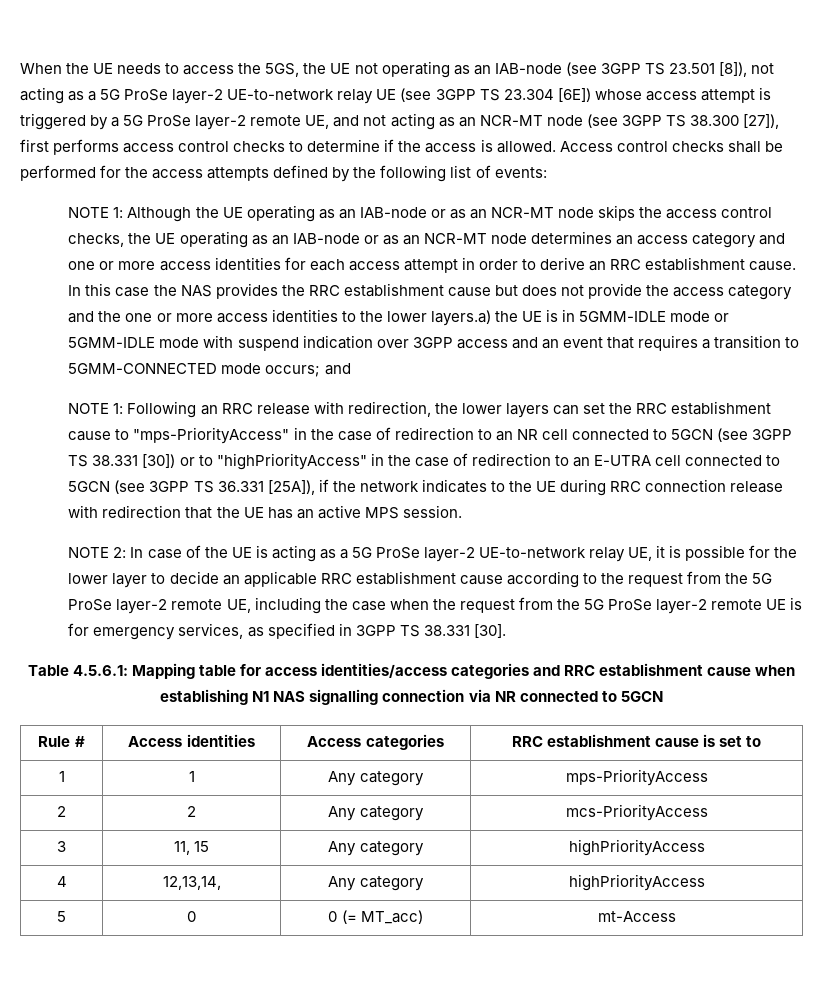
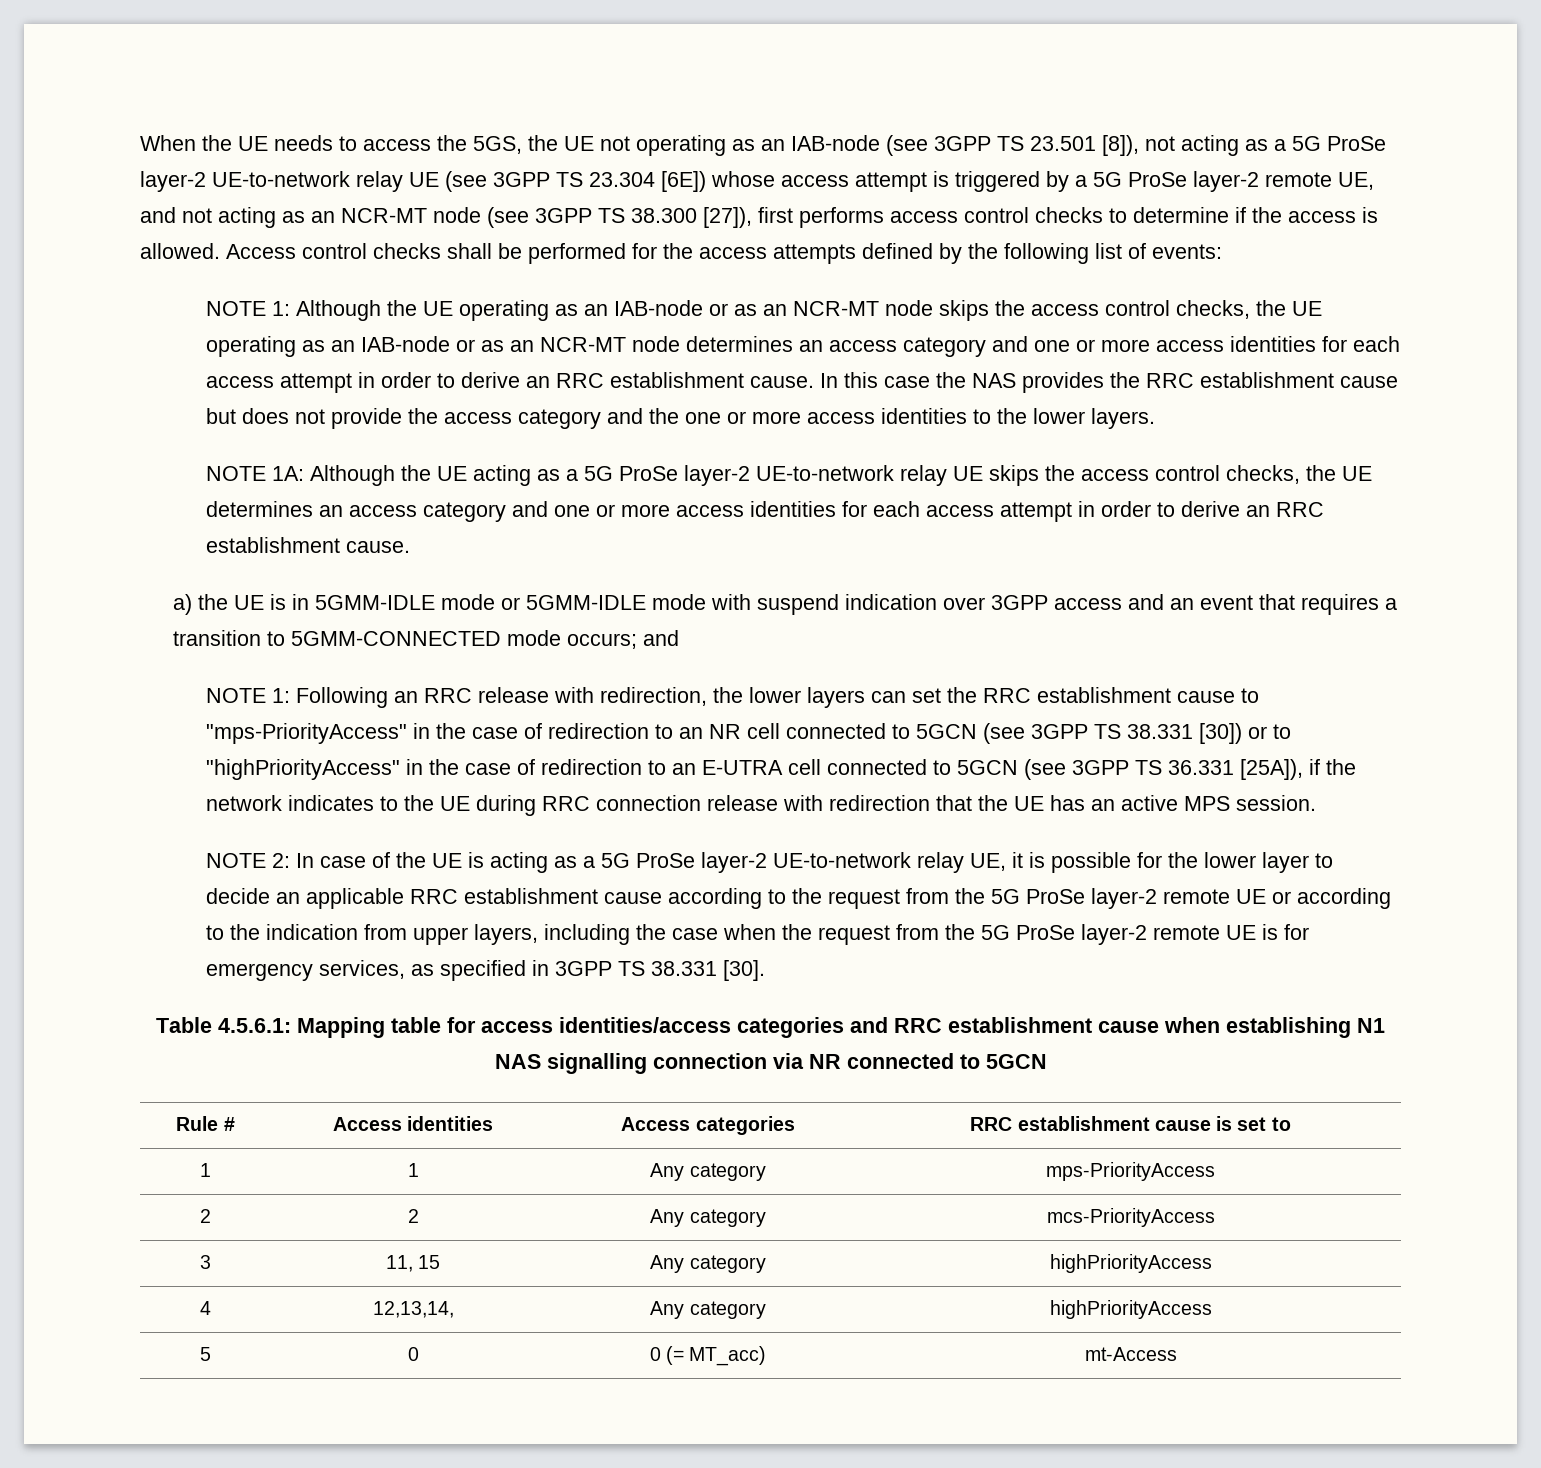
- In this case the NAS provides the RRC establishment cause but does not provide the access category and the one or more access identities to the lower layers.a) the UE is in 5GMM-IDLE mode or 5GMM-IDLE mode with suspend indication over 3GPP access and an event that requires a transition to 5GMM-CONNECTED mode occurs; and
+ In this case the NAS provides the RRC establishment cause but does not provide the access category and the one or more access identities to the lower layers.
+ NOTE 1A: Although the UE acting as a 5G ProSe layer-2 UE-to-network relay UE skips the access control checks, the UE determines an access category and one or more access identities for each access attempt in order to derive an RRC establishment cause.
+ a) the UE is in 5GMM-IDLE mode or 5GMM-IDLE mode with suspend indication over 3GPP access and an event that requires a transition to 5GMM-CONNECTED mode occurs; and
- In case of the UE is acting as a 5G ProSe layer-2 UE-to-network relay UE, it is possible for the lower layer to decide an applicable RRC establishment cause according to the request from the 5G ProSe layer-2 remote UE, including the case when the request from the 5G ProSe layer-2 remote UE is for emergency services, as specified in 3GPP TS 38.331 [30].
+ In case of the UE is acting as a 5G ProSe layer-2 UE-to-network relay UE, it is possible for the lower layer to decide an applicable RRC establishment cause according to the request from the 5G ProSe layer-2 remote UE or according to the indication from upper layers, including the case when the request from the 5G ProSe layer-2 remote UE is for emergency services, as specified in 3GPP TS 38.331 [30].

